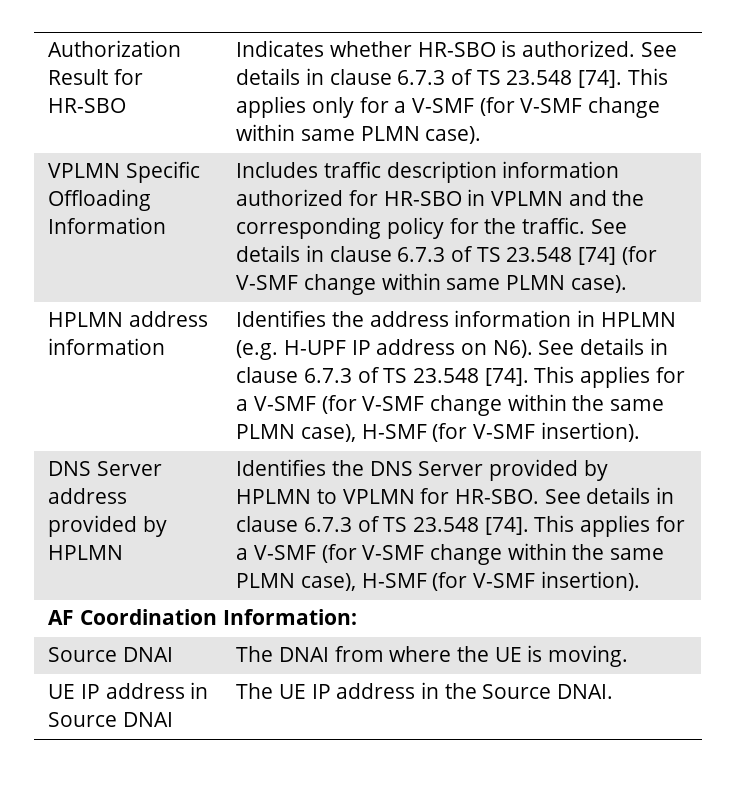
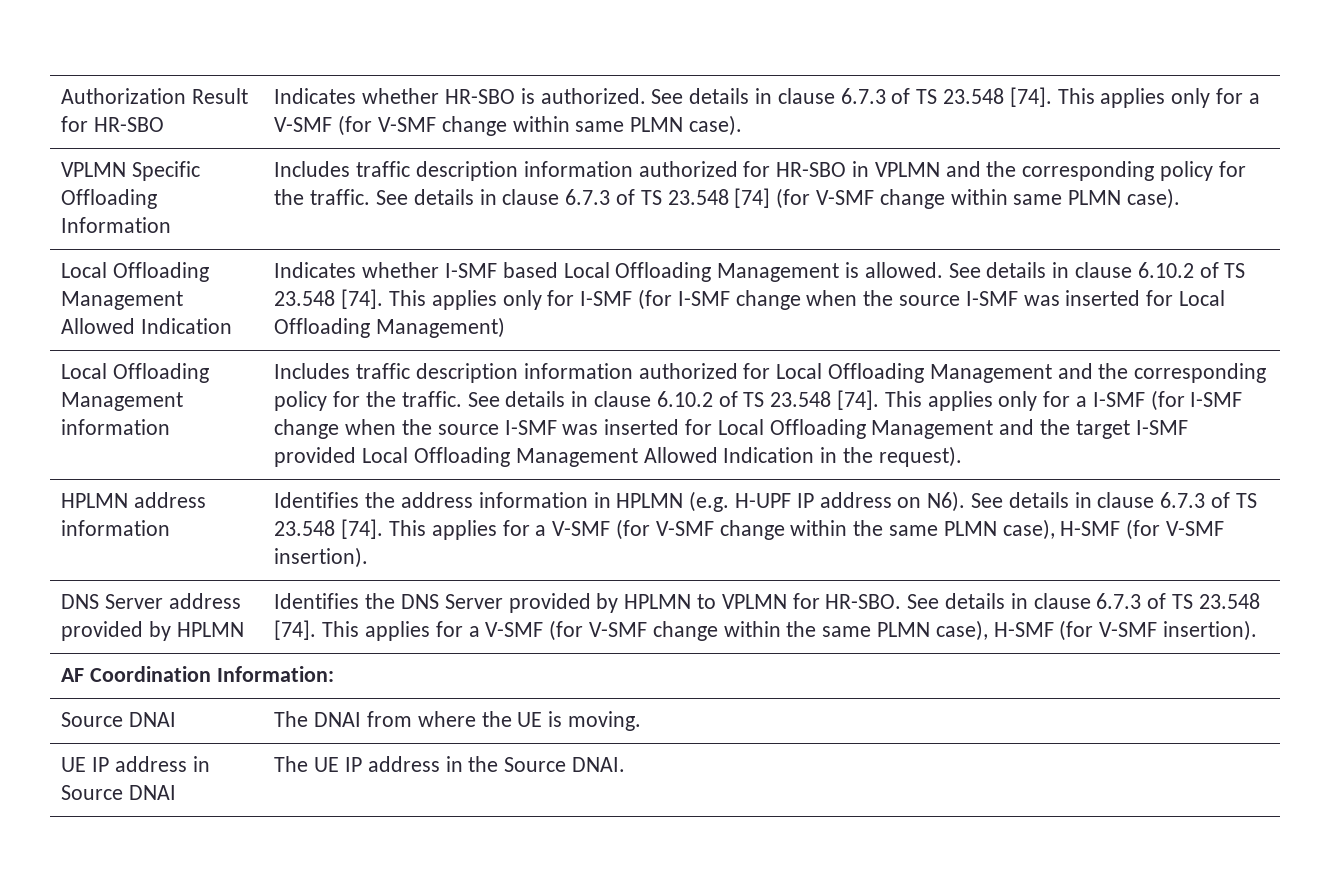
+ Local Offloading Management Allowed Indication | Indicates whether I-SMF based Local Offloading Management is allowed. See details in clause 6.10.2 of TS 23.548 [74]. This applies only for I-SMF (for I-SMF change when the source I-SMF was inserted for Local Offloading Management)
+ Local Offloading Management information | Includes traffic description information authorized for Local Offloading Management and the corresponding policy for the traffic. See details in clause 6.10.2 of TS 23.548 [74]. This applies only for a I-SMF (for I-SMF change when the source I-SMF was inserted for Local Offloading Management and the target I-SMF provided Local Offloading Management Allowed Indication in the request).

